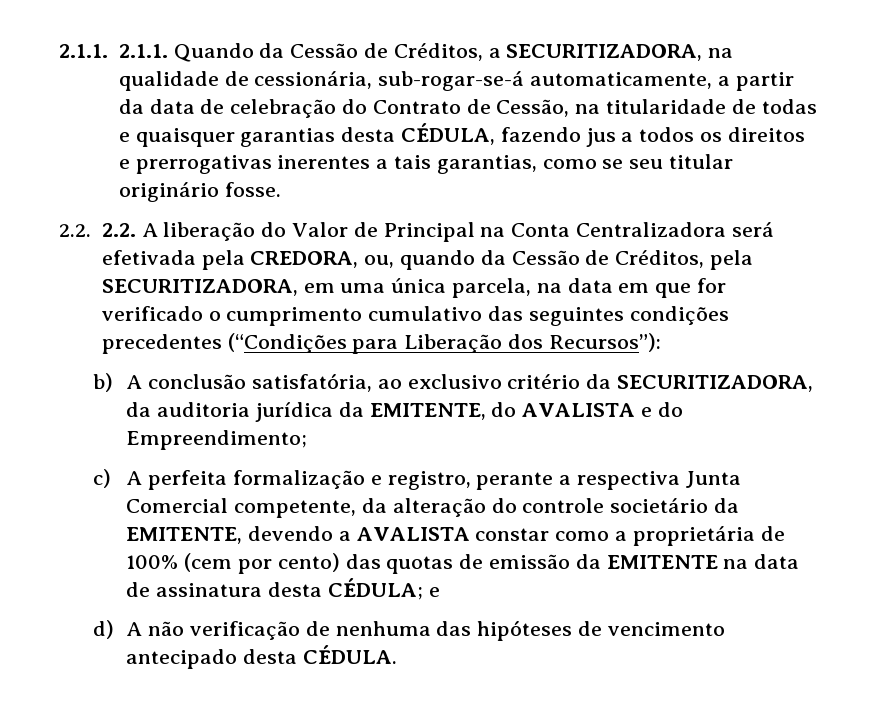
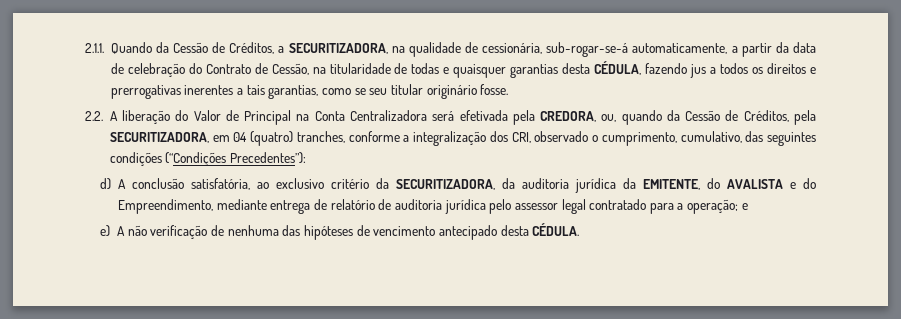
- 2.1.1. 2.1.1. Quando da Cessão de Créditos, a SECURITIZADORA, na qualidade de cessionária, sub-rogar-se-á automaticamente, a partir da data de celebração do Contrato de Cessão, na titularidade de todas e quaisquer garantias desta CÉDULA, fazendo jus a todos os direitos e prerrogativas inerentes a tais garantias, como se seu titular originário fosse.
+ 2.1.1. Quando da Cessão de Créditos, a SECURITIZADORA, na qualidade de cessionária, sub-rogar-se-á automaticamente, a partir da data de celebração do Contrato de Cessão, na titularidade de todas e quaisquer garantias desta CÉDULA, fazendo jus a todos os direitos e prerrogativas inerentes a tais garantias, como se seu titular originário fosse.
- 2.2. 2.2. A liberação do Valor de Principal na Conta Centralizadora será efetivada pela CREDORA, ou, quando da Cessão de Créditos, pela SECURITIZADORA, em uma única parcela, na data em que for verificado o cumprimento cumulativo das seguintes condições precedentes (“Condições para Liberação dos Recursos”):
- b) A conclusão satisfatória, ao exclusivo critério da SECURITIZADORA, da auditoria jurídica da EMITENTE, do AVALISTA e do Empreendimento;
- c) A perfeita formalização e registro, perante a respectiva Junta Comercial competente, da alteração do controle societário da EMITENTE, devendo a AVALISTA constar como a proprietária de 100% (cem por cento) das quotas de emissão da EMITENTE na data de assinatura desta CÉDULA; e
+ 2.2. A liberação do Valor de Principal na Conta Centralizadora será efetivada pela CREDORA, ou, quando da Cessão de Créditos, pela SECURITIZADORA, em 04 (quatro) tranches, conforme a integralização dos CRI, observado o cumprimento, cumulativo, das seguintes condições (“Condições Precedentes”):
+ d) A conclusão satisfatória, ao exclusivo critério da SECURITIZADORA, da auditoria jurídica da EMITENTE, do AVALISTA e do Empreendimento, mediante entrega de relatório de auditoria jurídica pelo assessor legal contratado para a operação; e
- d) A não verificação de nenhuma das hipóteses de vencimento antecipado desta CÉDULA.
+ e) A não verificação de nenhuma das hipóteses de vencimento antecipado desta CÉDULA.

